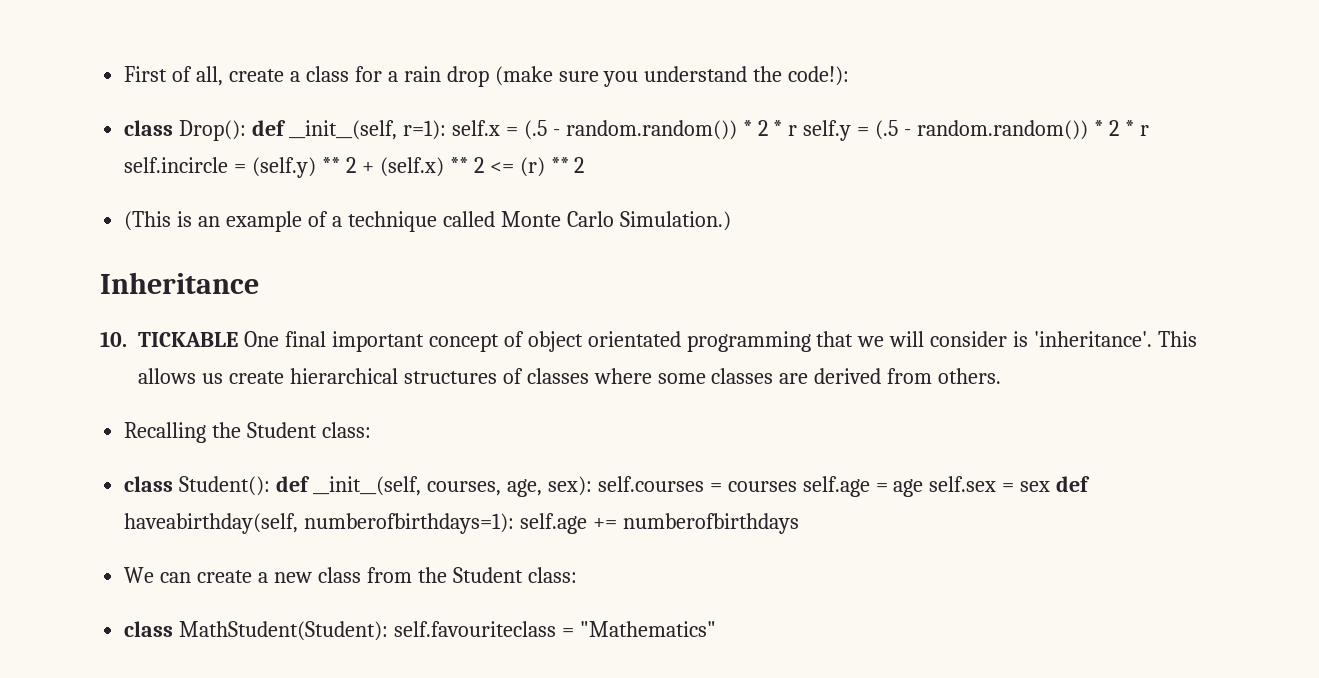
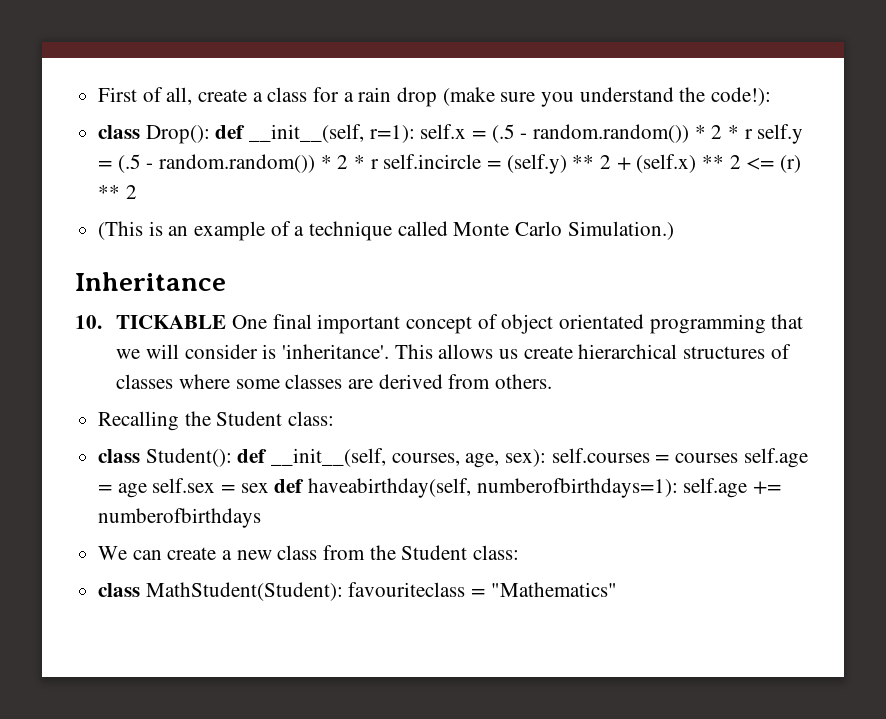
- class MathStudent(Student): self.favouriteclass = "Mathematics"
+ class MathStudent(Student): favouriteclass = "Mathematics"

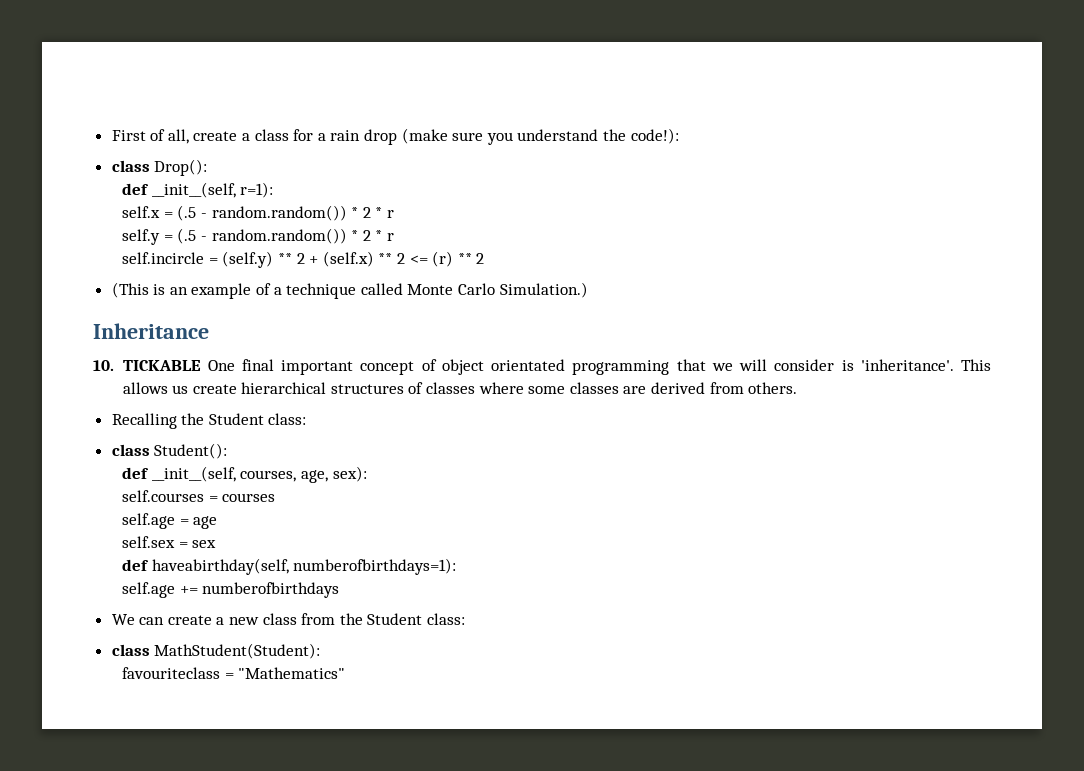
- class Drop(): def __init__(self, r=1): self.x = (.5 - random.random()) * 2 * r self.y = (.5 - random.random()) * 2 * r self.incircle = (self.y) ** 2 + (self.x) ** 2 <= (r) ** 2
+ class Drop():
+ def __init__(self, r=1):
+ self.x = (.5 - random.random()) * 2 * r
+ self.y = (.5 - random.random()) * 2 * r
+ self.incircle = (self.y) ** 2 + (self.x) ** 2 <= (r) ** 2
- class Student(): def __init__(self, courses, age, sex): self.courses = courses self.age = age self.sex = sex def haveabirthday(self, numberofbirthdays=1): self.age += numberofbirthdays
+ class Student():
+ def __init__(self, courses, age, sex):
+ self.courses = courses
+ self.age = age
+ self.sex = sex
+ def haveabirthday(self, numberofbirthdays=1):
+ self.age += numberofbirthdays
- class MathStudent(Student): favouriteclass = "Mathematics"
+ class MathStudent(Student):
+ favouriteclass = "Mathematics"

